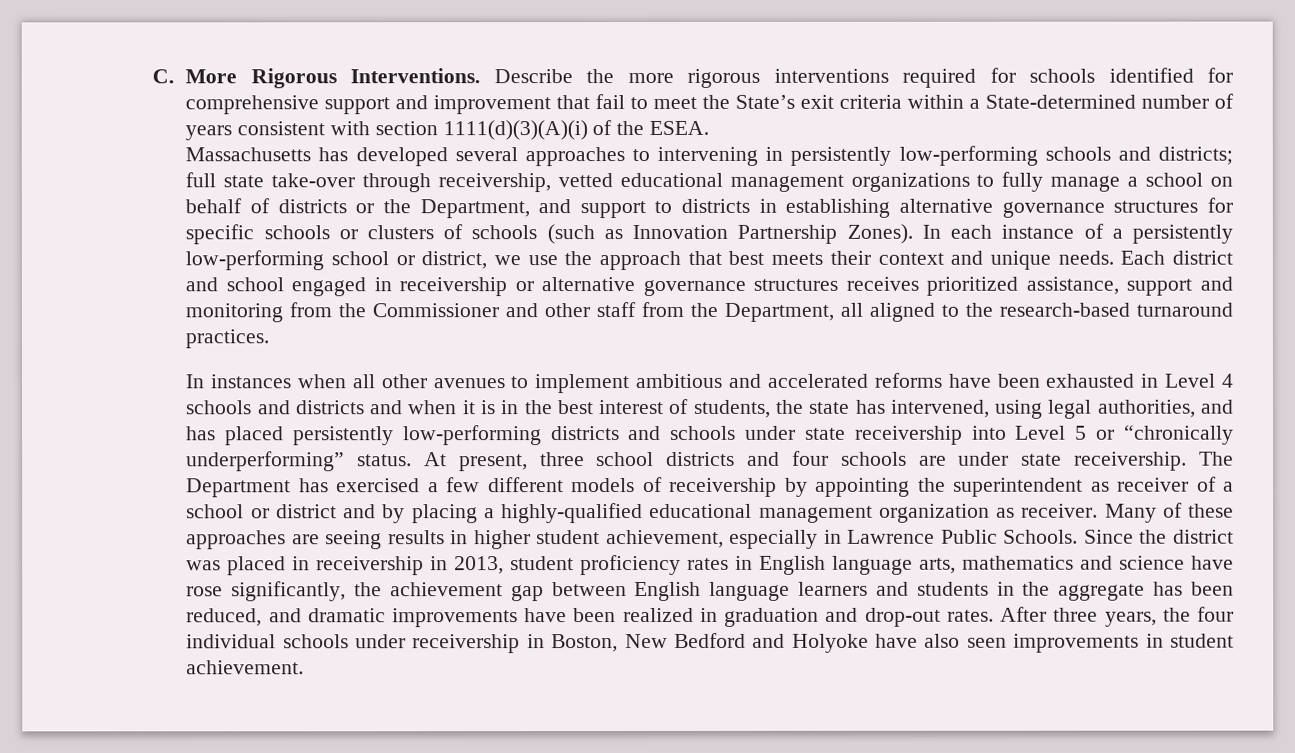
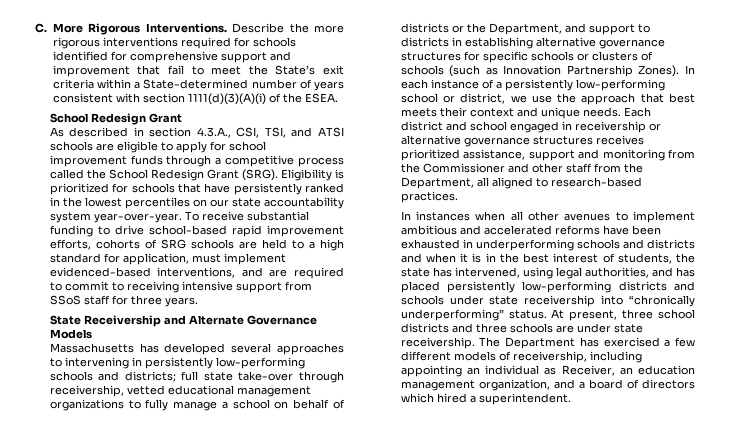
  Describe the more rigorous interventions required for schools identified for comprehensive support and improvement that fail to meet the State’s exit criteria within a State-determined number of years consistent with section 1111(d)(3)(A)(i) of the ESEA.
+ School Redesign Grant
+ As described in section 4.3.A., CSI, TSI, and ATSI schools are eligible to apply for school improvement funds through a competitive process called the School Redesign Grant (SRG). Eligibility is prioritized for schools that have persistently ranked in the lowest percentiles on our state accountability system year-over-year. To receive substantial funding to drive school-based rapid improvement efforts, cohorts of SRG schools are held to a high standard for application, must implement evidenced-based interventions, and are required to commit to receiving intensive support from SSoS staff for three years.
+ State Receivership and Alternate Governance Models
- Each district and school engaged in receivership or alternative governance structures receives prioritized assistance, support and monitoring from the Commissioner and other staff from the Department, all aligned to the research-based turnaround practices.
+ Each district and school engaged in receivership or alternative governance structures receives prioritized assistance, support and monitoring from the Commissioner and other staff from the Department, all aligned to research-based practices.
- In instances when all other avenues to implement ambitious and accelerated reforms have been exhausted in Level 4 schools and districts and when it is in the best interest of students, the state has intervened, using legal authorities, and has placed persistently low-performing districts and schools under state receivership into Level 5 or “chronically underperforming” status.
+ In instances when all other avenues to implement ambitious and accelerated reforms have been exhausted in underperforming schools and districts and when it is in the best interest of students, the state has intervened, using legal authorities, and has placed persistently low-performing districts and schools under state receivership into “chronically underperforming” status.
- At present, three school districts and four schools are under state receivership.
+ At present, three school districts and three schools are under state receivership.
- The Department has exercised a few different models of receivership by appointing the superintendent as receiver of a school or district and by placing a highly-qualified educational management organization as receiver. Many of these approaches are seeing results in higher student achievement, especially in Lawrence Public Schools. Since the district was placed in receivership in 2013, student proficiency rates in English language arts, mathematics and science have rose significantly, the achievement gap between English language learners and students in the aggregate has been reduced, and dramatic improvements have been realized in graduation and drop-out rates. After three years, the four individual schools under receivership in Boston, New Bedford and Holyoke have also seen improvements in student achievement.
+ The Department has exercised a few different models of receivership, including appointing an individual as Receiver, an education management organization, and a board of directors which hired a superintendent.

